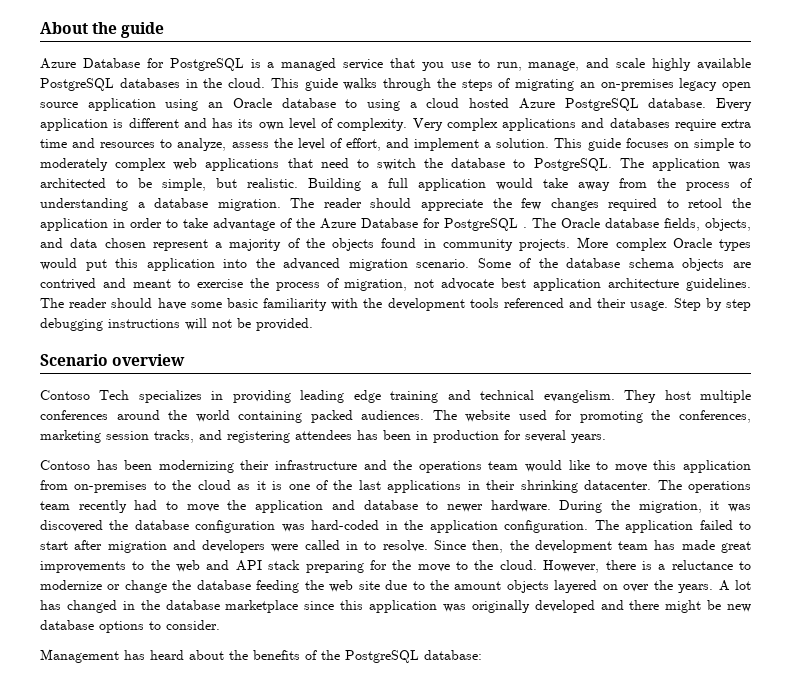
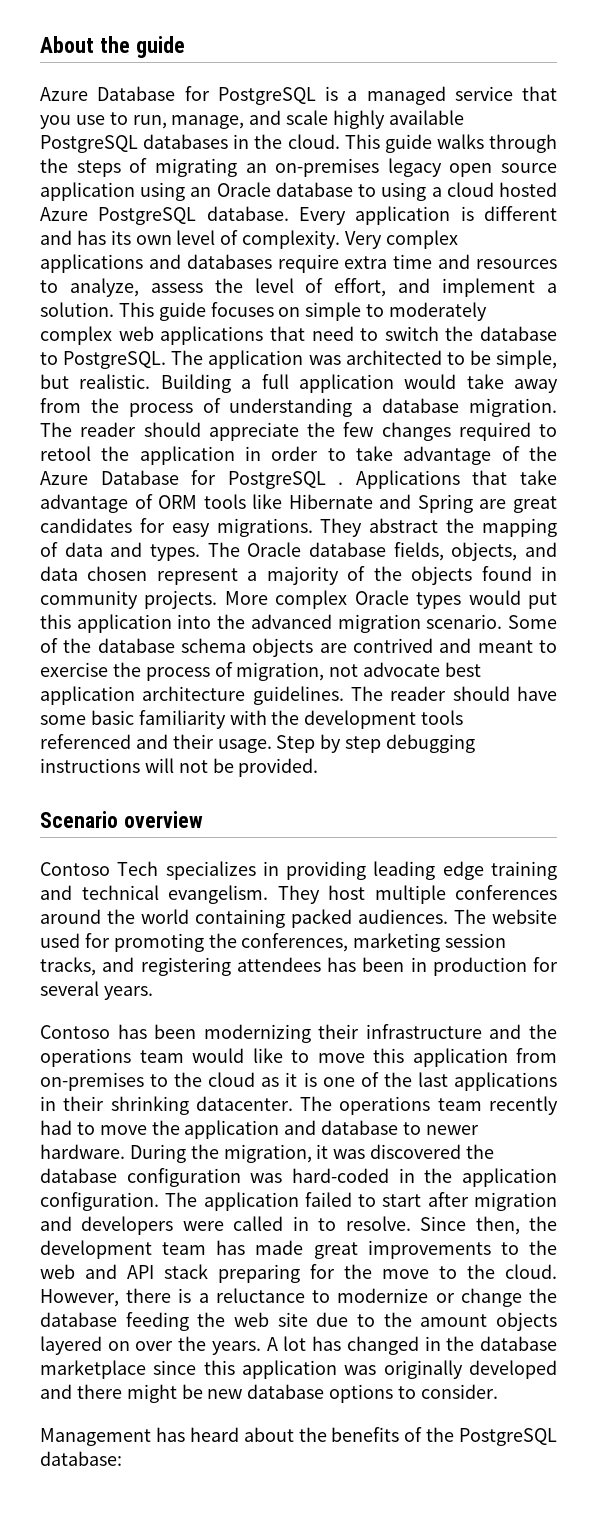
+ Applications that take advantage of ORM tools like Hibernate and Spring are great candidates for easy migrations. They abstract the mapping of data and types.

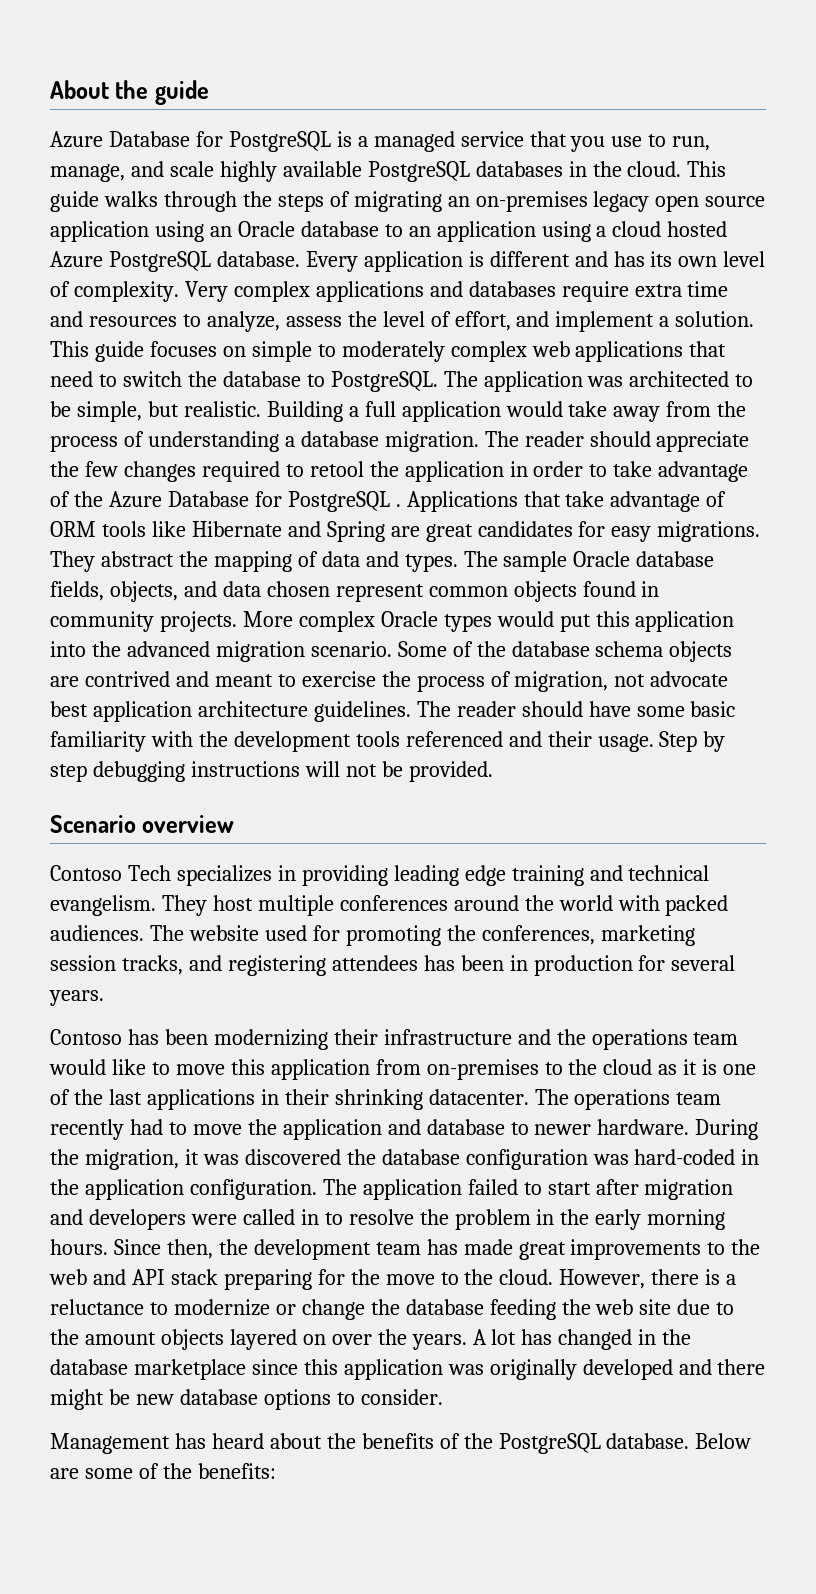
- This guide walks through the steps of migrating an on-premises legacy open source application using an Oracle database to using a cloud hosted Azure PostgreSQL database.
+ This guide walks through the steps of migrating an on-premises legacy open source application using an Oracle database to an application using a cloud hosted Azure PostgreSQL database.
- The Oracle database fields, objects, and data chosen represent a majority of the objects found in community projects.
+ The sample Oracle database fields, objects, and data chosen represent common objects found in community projects.
- They host multiple conferences around the world containing packed audiences.
+ They host multiple conferences around the world with packed audiences.
- The application failed to start after migration and developers were called in to resolve.
+ The application failed to start after migration and developers were called in to resolve the problem in the early morning hours.
- Management has heard about the benefits of the PostgreSQL database:
+ Management has heard about the benefits of the PostgreSQL database. Below are some of the benefits:

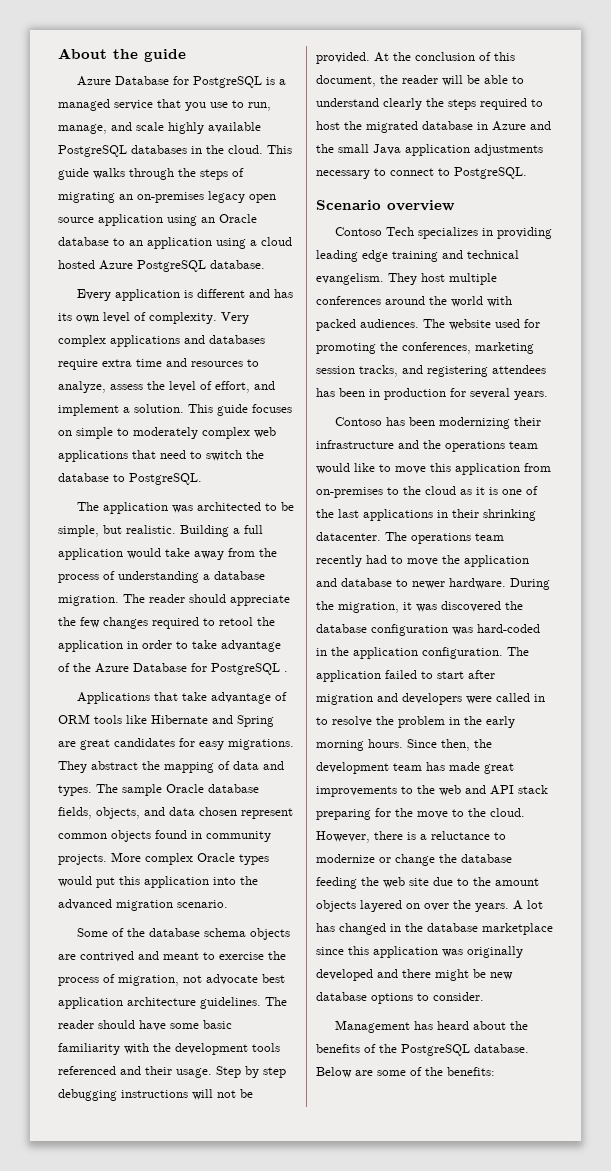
- This guide walks through the steps of migrating an on-premises legacy open source application using an Oracle database to an application using a cloud hosted Azure PostgreSQL database. Every application is different and has its own level of complexity.
+ This guide walks through the steps of migrating an on-premises legacy open source application using an Oracle database to an application using a cloud hosted Azure PostgreSQL database.
+ Every application is different and has its own level of complexity.
- This guide focuses on simple to moderately complex web applications that need to switch the database to PostgreSQL. The application was architected to be simple, but realistic.
+ This guide focuses on simple to moderately complex web applications that need to switch the database to PostgreSQL.
+ The application was architected to be simple, but realistic.
- The reader should appreciate the few changes required to retool the application in order to take advantage of the Azure Database for PostgreSQL . Applications that take advantage of ORM tools like Hibernate and Spring are great candidates for easy migrations.
+ The reader should appreciate the few changes required to retool the application in order to take advantage of the Azure Database for PostgreSQL .
+ Applications that take advantage of ORM tools like Hibernate and Spring are great candidates for easy migrations.
- More complex Oracle types would put this application into the advanced migration scenario. Some of the database schema objects are contrived and meant to exercise the process of migration, not advocate best application architecture guidelines.
+ More complex Oracle types would put this application into the advanced migration scenario.
+ Some of the database schema objects are contrived and meant to exercise the process of migration, not advocate best application architecture guidelines.
+ At the conclusion of this document, the reader will be able to understand clearly the steps required to host the migrated database in Azure and the small Java application adjustments necessary to connect to PostgreSQL.

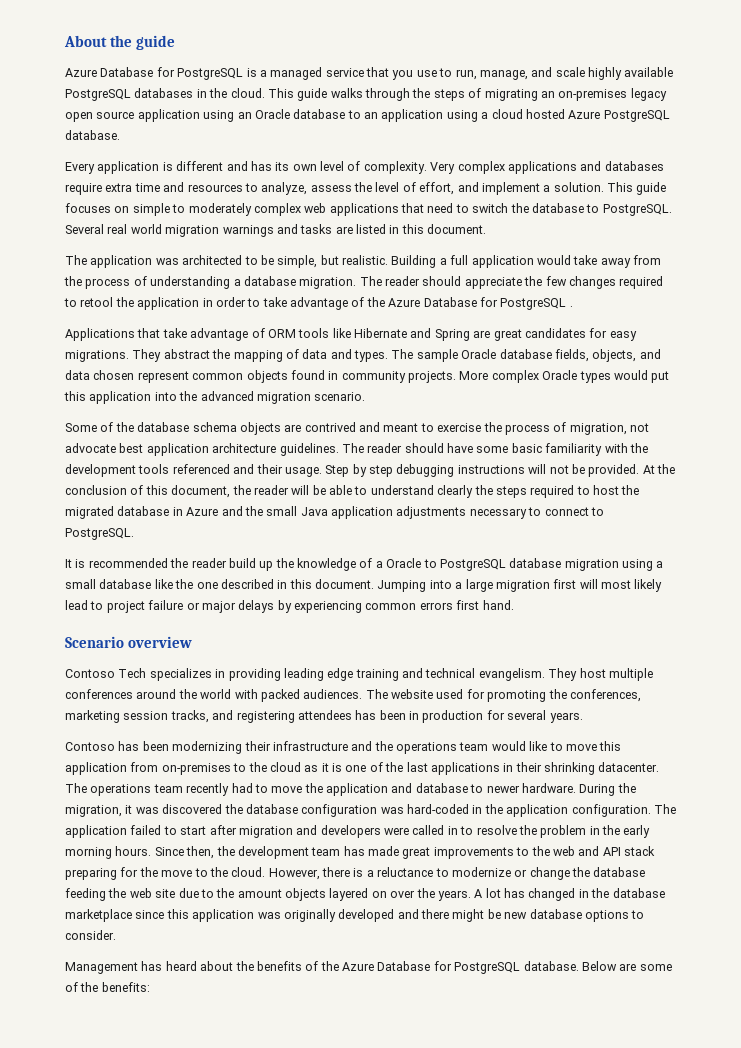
+ Several real world migration warnings and tasks are listed in this document.
+ It is recommended the reader build up the knowledge of a Oracle to PostgreSQL database migration using a small database like the one described in this document. Jumping into a large migration first will most likely lead to project failure or major delays by experiencing common errors first hand.
- Management has heard about the benefits of the PostgreSQL database.
+ Management has heard about the benefits of the Azure Database for PostgreSQL database.

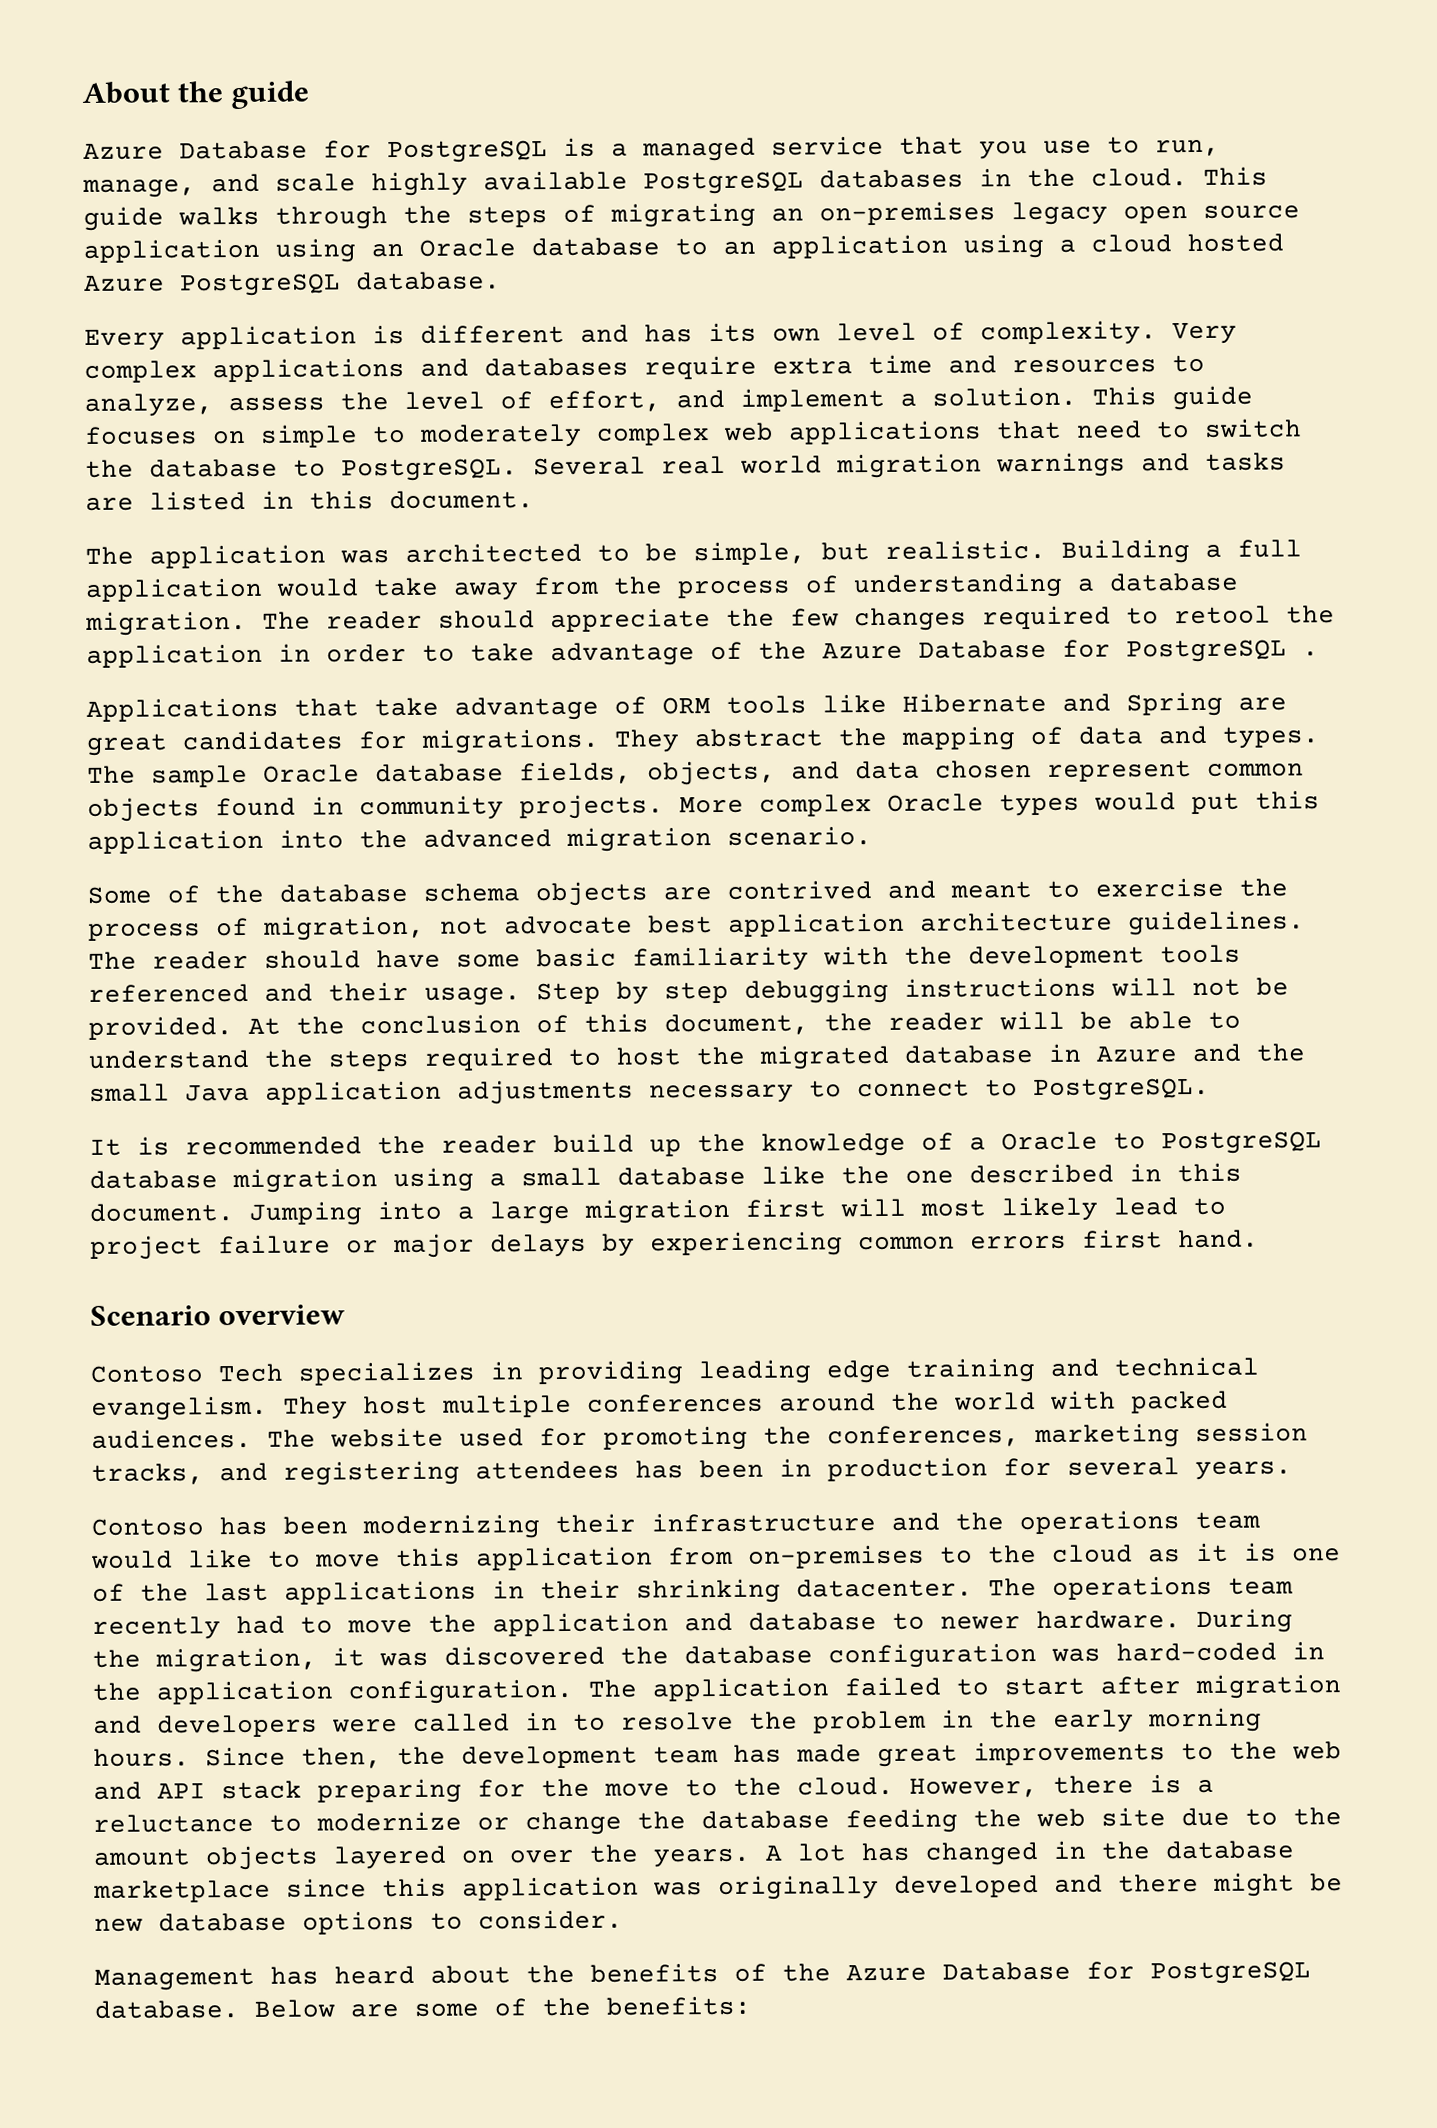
- Applications that take advantage of ORM tools like Hibernate and Spring are great candidates for easy migrations.
+ Applications that take advantage of ORM tools like Hibernate and Spring are great candidates for migrations.
- At the conclusion of this document, the reader will be able to understand clearly the steps required to host the migrated database in Azure and the small Java application adjustments necessary to connect to PostgreSQL.
+ At the conclusion of this document, the reader will be able to understand the steps required to host the migrated database in Azure and the small Java application adjustments necessary to connect to PostgreSQL.

